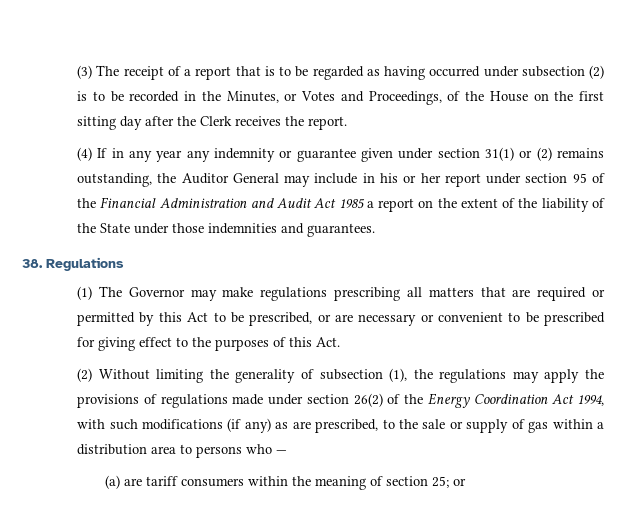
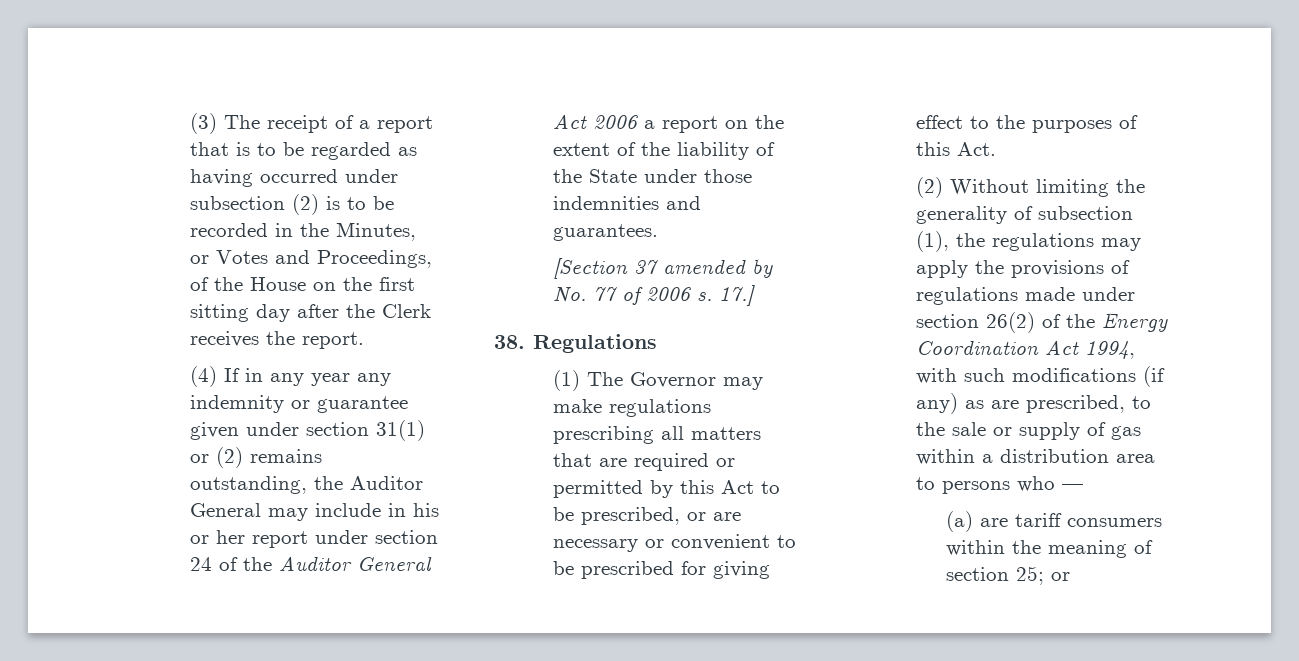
- (4) If in any year any indemnity or guarantee given under section 31(1) or (2) remains outstanding, the Auditor General may include in his or her report under section 95 of the Financial Administration and Audit Act 1985 a report on the extent of the liability of the State under those indemnities and guarantees.
+ (4) If in any year any indemnity or guarantee given under section 31(1) or (2) remains outstanding, the Auditor General may include in his or her report under section 24 of the Auditor General Act 2006 a report on the extent of the liability of the State under those indemnities and guarantees.
+ [Section 37 amended by No. 77 of 2006 s. 17.]

